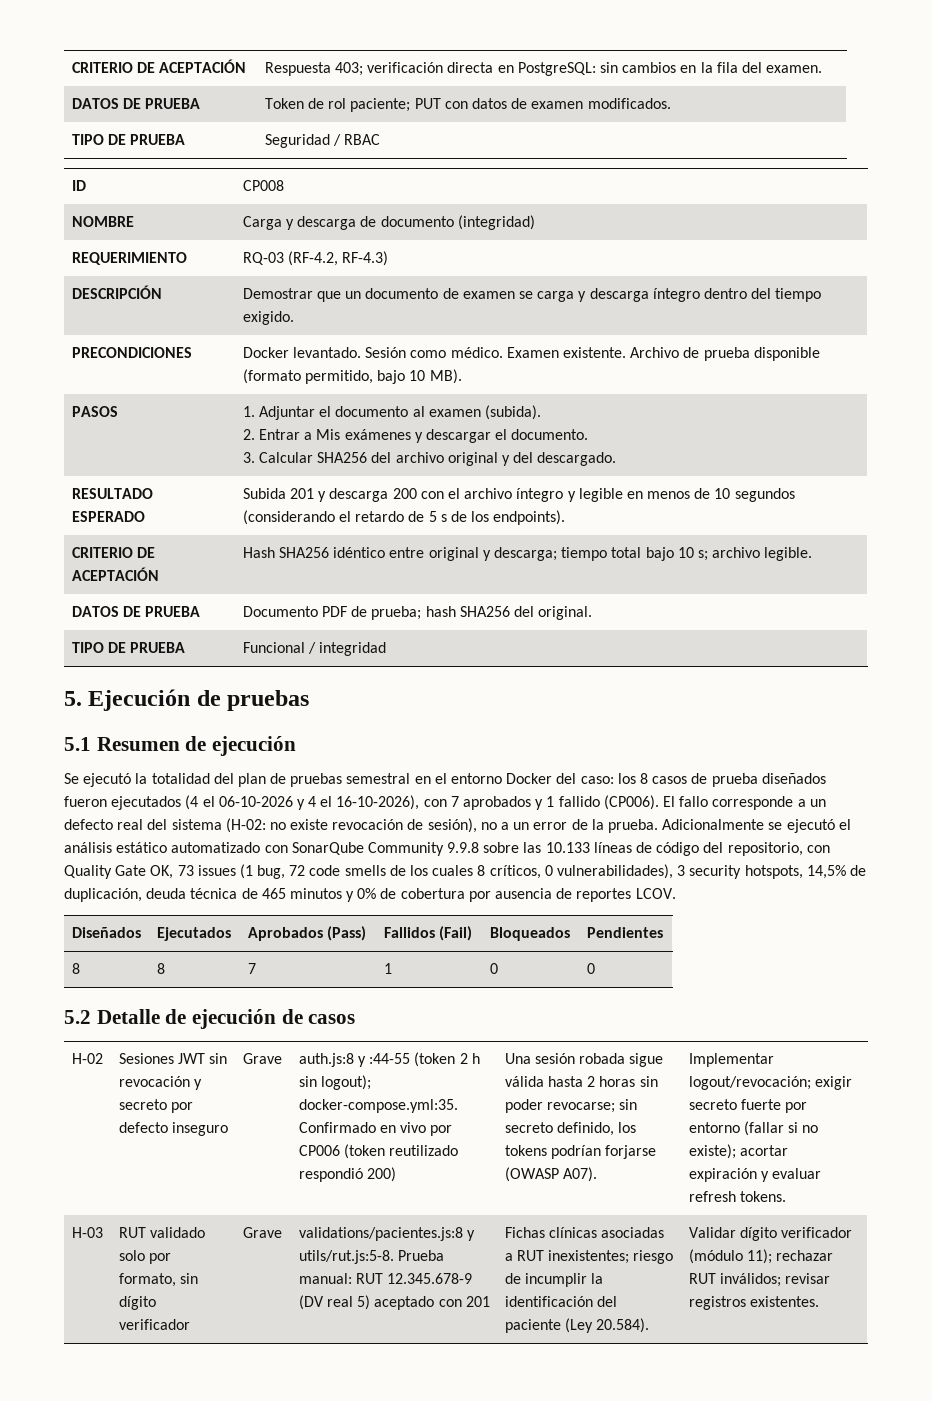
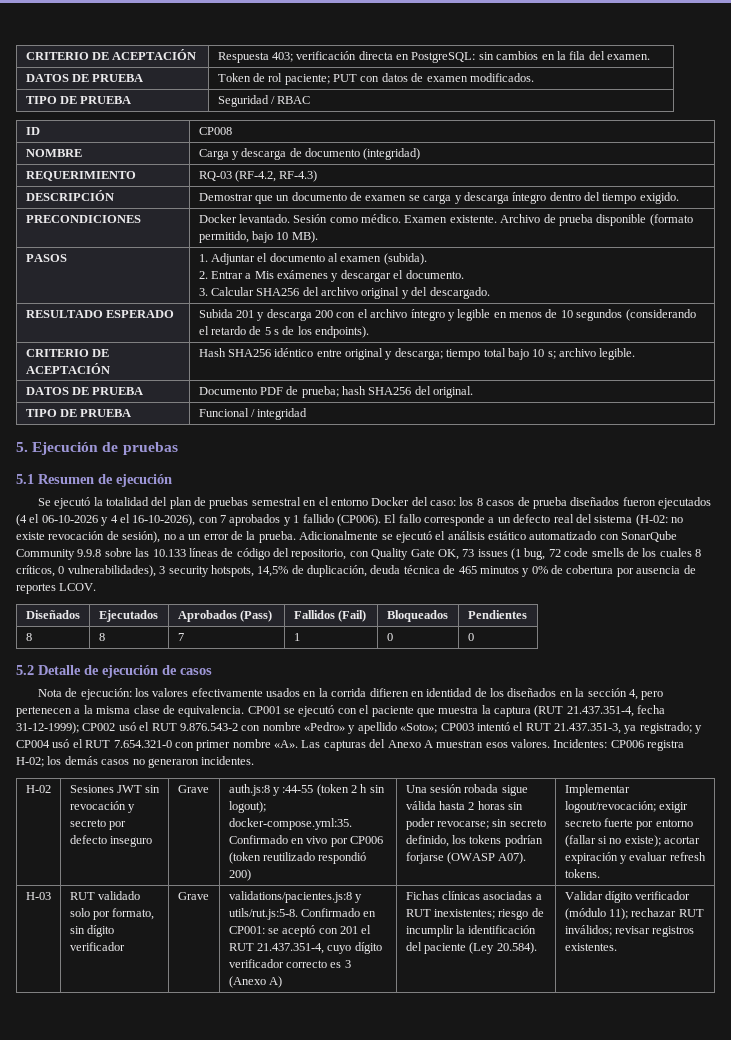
+ Nota de ejecución: los valores efectivamente usados en la corrida difieren en identidad de los diseñados en la sección 4, pero pertenecen a la misma clase de equivalencia. CP001 se ejecutó con el paciente que muestra la captura (RUT 21.437.351-4, fecha 31-12-1999); CP002 usó el RUT 9.876.543-2 con nombre «Pedro» y apellido «Soto»; CP003 intentó el RUT 21.437.351-3, ya registrado; y CP004 usó el RUT 7.654.321-0 con primer nombre «A». Las capturas del Anexo A muestran esos valores. Incidentes: CP006 registra H-02; los demás casos no generaron incidentes.
- validations/pacientes.js:8 y utils/rut.js:5-8. Prueba manual: RUT 12.345.678-9 (DV real 5) aceptado con 201
+ validations/pacientes.js:8 y utils/rut.js:5-8. Confirmado en CP001: se aceptó con 201 el RUT 21.437.351-4, cuyo dígito verificador correcto es 3 (Anexo A)

